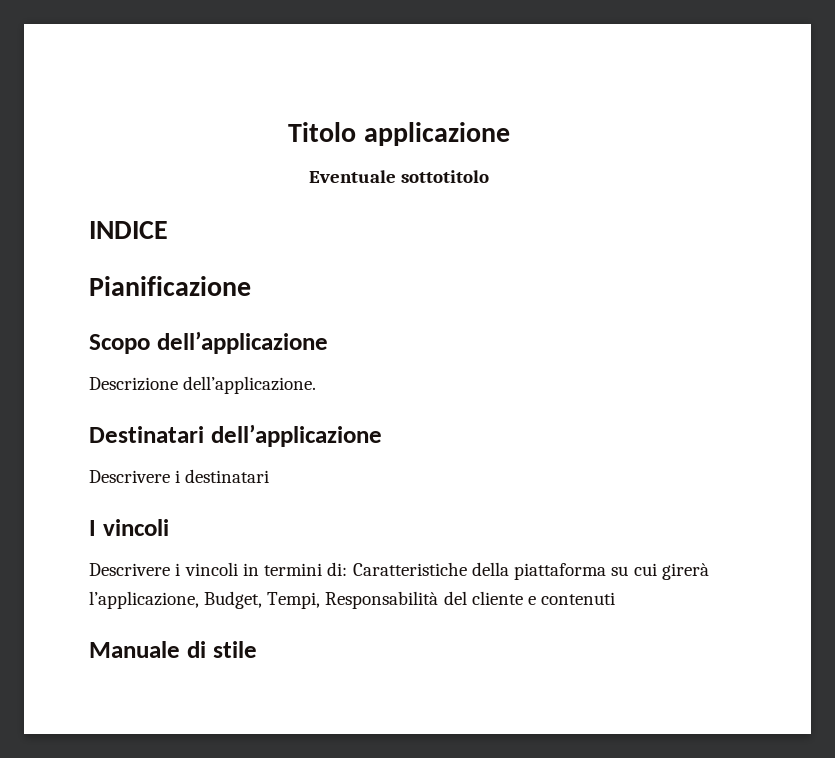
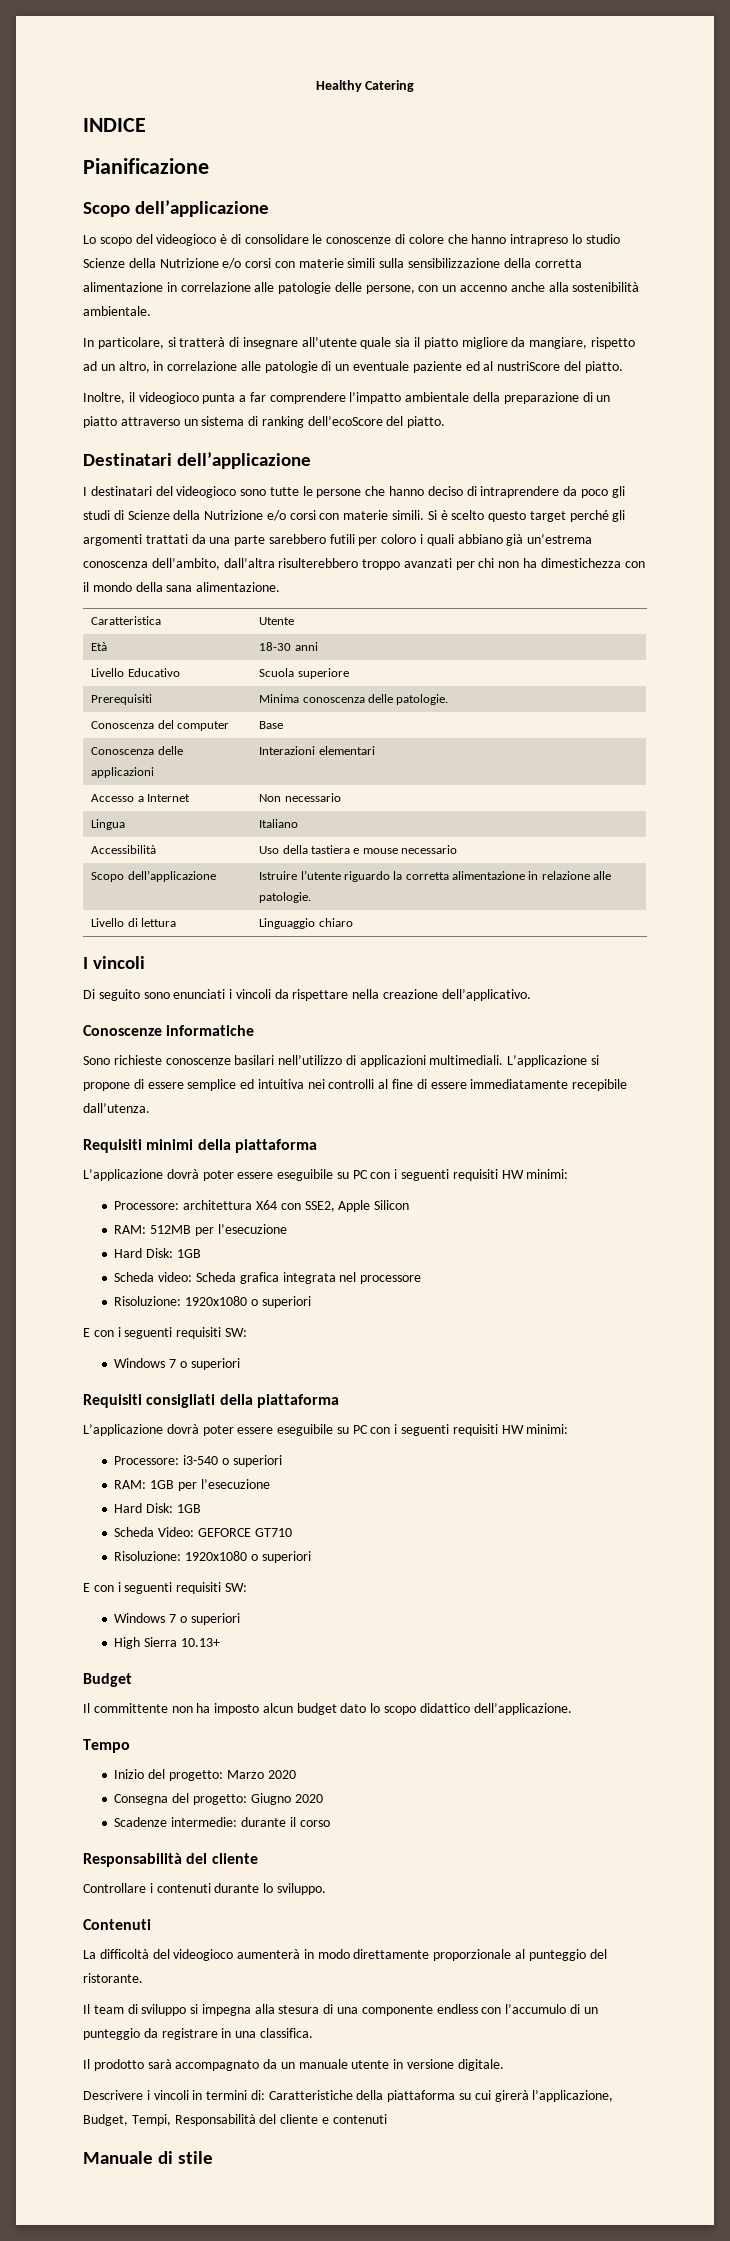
- Titolo applicazione
- Eventuale sottotitolo
+ Healthy Catering
- Descrizione dell’applicazione.
+ Lo scopo del videogioco è di consolidare le conoscenze di colore che hanno intrapreso lo studio Scienze della Nutrizione e/o corsi con materie simili sulla sensibilizzazione della corretta alimentazione in correlazione alle patologie delle persone, con un accenno anche alla sostenibilità ambientale.
+ In particolare, si tratterà di insegnare all’utente quale sia il piatto migliore da mangiare, rispetto ad un altro, in correlazione alle patologie di un eventuale paziente ed al nustriScore del piatto.
+ Inoltre, il videogioco punta a far comprendere l’impatto ambientale della preparazione di un piatto attraverso un sistema di ranking dell’ecoScore del piatto.
  Destinatari dell’applicazione
- Descrivere i destinatari
+ I destinatari del videogioco sono tutte le persone che hanno deciso di intraprendere da poco gli studi di Scienze della Nutrizione e/o corsi con materie simili. Si è scelto questo target perché gli argomenti trattati da una parte sarebbero futili per coloro i quali abbiano già un’estrema conoscenza dell’ambito, dall’altra risulterebbero troppo avanzati per chi non ha dimestichezza con il mondo della sana alimentazione.
+ Caratteristica | Utente
+ Età | 18-30 anni
+ Livello Educativo | Scuola superiore
+ Prerequisiti | Minima conoscenza delle patologie.
+ Conoscenza del computer | Base
+ Conoscenza delle applicazioni | Interazioni elementari
+ Accesso a Internet | Non necessario
+ Lingua | Italiano
+ Accessibilità | Uso della tastiera e mouse necessario
+ Scopo dell’applicazione | Istruire l’utente riguardo la corretta alimentazione in relazione alle patologie.
+ Livello di lettura | Linguaggio chiaro
  I vincoli
+ Di seguito sono enunciati i vincoli da rispettare nella creazione dell’applicativo.
+ Conoscenze informatiche
+ Sono richieste conoscenze basilari nell’utilizzo di applicazioni multimediali. L’applicazione si propone di essere semplice ed intuitiva nei controlli al fine di essere immediatamente recepibile dall’utenza.
+ Requisiti minimi della piattaforma
+ L’applicazione dovrà poter essere eseguibile su PC con i seguenti requisiti HW minimi:
+ Processore: architettura X64 con SSE2, Apple Silicon
+ RAM: 512MB per l’esecuzione
+ Hard Disk: 1GB
+ Scheda video: Scheda grafica integrata nel processore
+ Risoluzione: 1920x1080 o superiori
+ E con i seguenti requisiti SW:
+ Windows 7 o superiori
+ Requisiti consigliati della piattaforma
+ L’applicazione dovrà poter essere eseguibile su PC con i seguenti requisiti HW minimi:
+ Processore: i3-540 o superiori
+ RAM: 1GB per l’esecuzione
+ Hard Disk: 1GB
+ Scheda Video: GEFORCE GT710
+ Risoluzione: 1920x1080 o superiori
+ E con i seguenti requisiti SW:
+ Windows 7 o superiori
+ High Sierra 10.13+
+ Budget
+ Il committente non ha imposto alcun budget dato lo scopo didattico dell’applicazione.
+ Tempo
+ Inizio del progetto: Marzo 2020
+ Consegna del progetto: Giugno 2020
+ Scadenze intermedie: durante il corso
+ Responsabilità del cliente
+ Controllare i contenuti durante lo sviluppo.
+ Contenuti
+ La difficoltà del videogioco aumenterà in modo direttamente proporzionale al punteggio del ristorante.
+ Il team di sviluppo si impegna alla stesura di una componente endless con l’accumulo di un punteggio da registrare in una classifica.
+ Il prodotto sarà accompagnato da un manuale utente in versione digitale.

